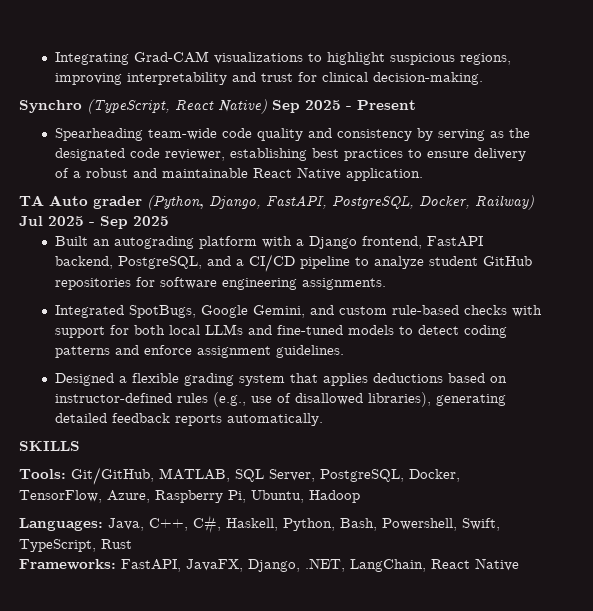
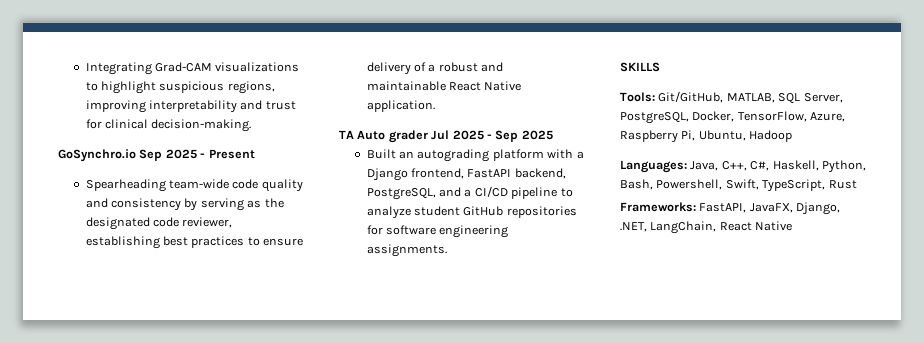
- Synchro (TypeScript, React Native) Sep 2025 - Present
+ GoSynchro.io Sep 2025 - Present
- TA Auto grader (Python, Django, FastAPI, PostgreSQL, Docker, Railway) Jul 2025 - Sep 2025
+ TA Auto grader Jul 2025 - Sep 2025
- Integrated SpotBugs, Google Gemini, and custom rule-based checks with support for both local LLMs and fine-tuned models to detect coding patterns and enforce assignment guidelines.
- Designed a flexible grading system that applies deductions based on instructor-defined rules (e.g., use of disallowed libraries), generating detailed feedback reports automatically.

